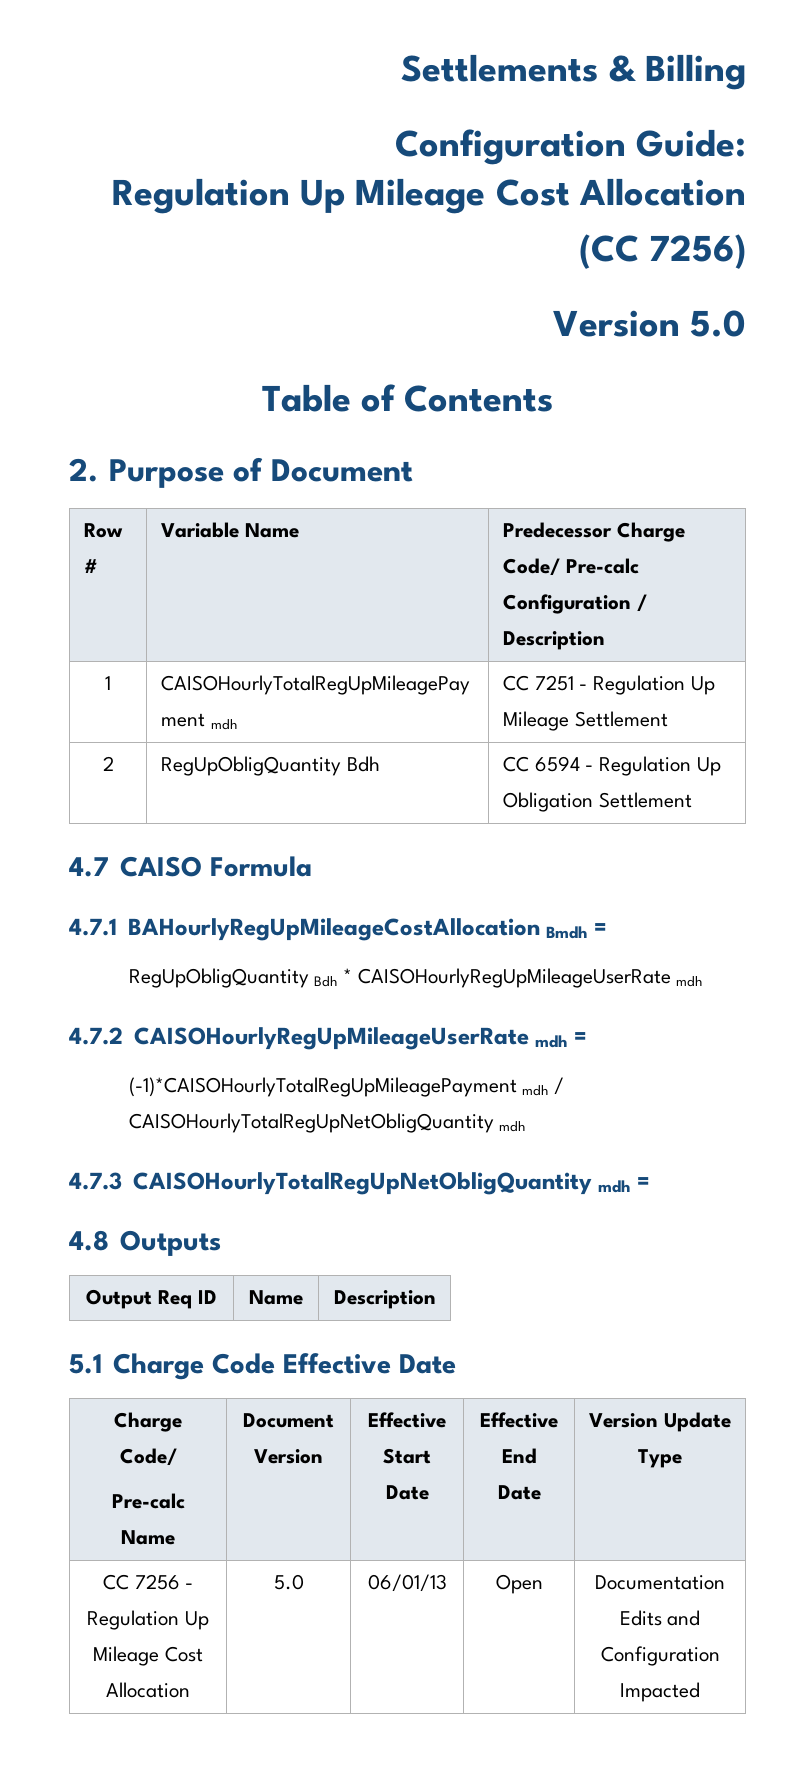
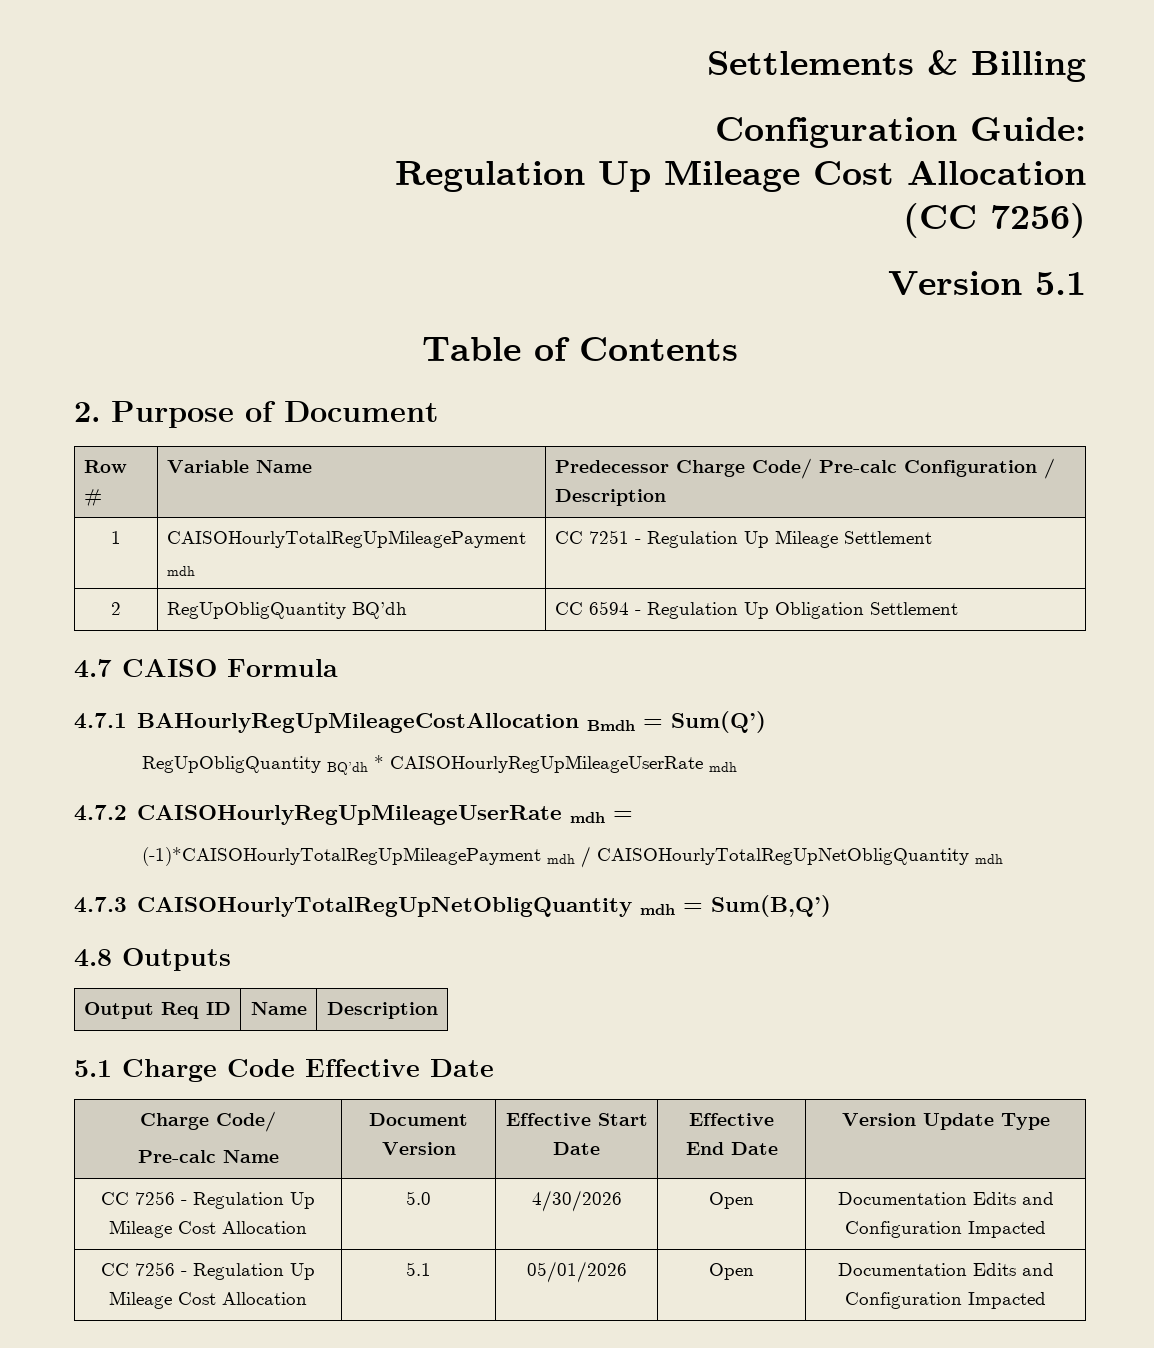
- Version 5.0
+ Version 5.1
- 2 | RegUpObligQuantity Bdh | CC 6594 - Regulation Up Obligation Settlement
+ 2 | RegUpObligQuantity BQ’dh | CC 6594 - Regulation Up Obligation Settlement
- 4.7.1 BAHourlyRegUpMileageCostAllocation Bmdh =
- RegUpObligQuantity Bdh * CAISOHourlyRegUpMileageUserRate mdh
+ 4.7.1 BAHourlyRegUpMileageCostAllocation Bmdh = Sum(Q’)
+ RegUpObligQuantity BQ’dh * CAISOHourlyRegUpMileageUserRate mdh
- 4.7.3 CAISOHourlyTotalRegUpNetObligQuantity mdh =
+ 4.7.3 CAISOHourlyTotalRegUpNetObligQuantity mdh = Sum(B,Q’)
- CC 7256 - Regulation Up Mileage Cost Allocation | 5.0 | 06/01/13 | Open | Documentation Edits and Configuration Impacted
+ CC 7256 - Regulation Up Mileage Cost Allocation | 5.0 | 4/30/2026 | Open | Documentation Edits and Configuration Impacted
+ CC 7256 - Regulation Up Mileage Cost Allocation | 5.1 | 05/01/2026 | Open | Documentation Edits and Configuration Impacted

